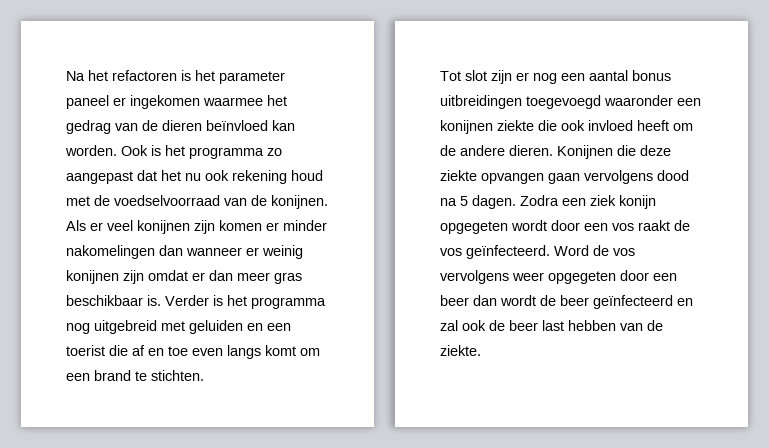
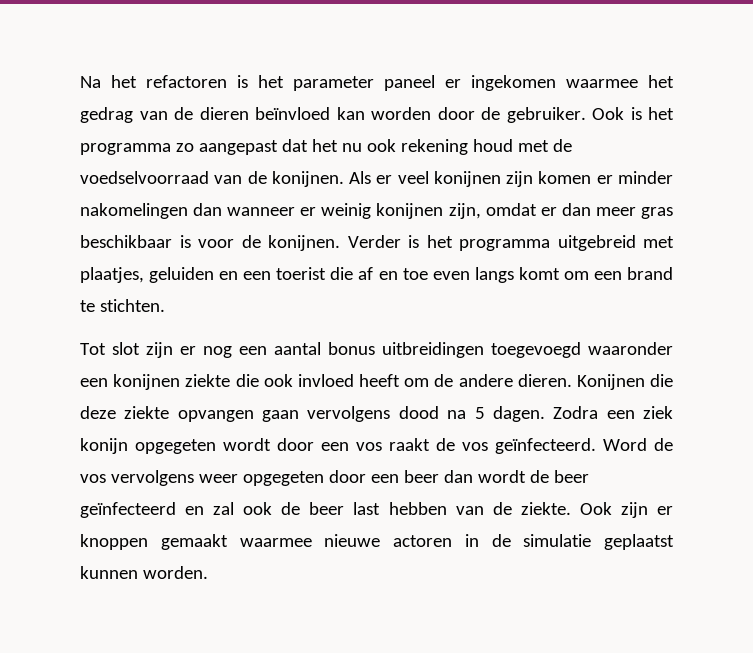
- Na het refactoren is het parameter paneel er ingekomen waarmee het gedrag van de dieren beïnvloed kan worden.
+ Na het refactoren is het parameter paneel er ingekomen waarmee het gedrag van de dieren beïnvloed kan worden door de gebruiker.
- Als er veel konijnen zijn komen er minder nakomelingen dan wanneer er weinig konijnen zijn omdat er dan meer gras beschikbaar is.
+ Als er veel konijnen zijn komen er minder nakomelingen dan wanneer er weinig konijnen zijn, omdat er dan meer gras beschikbaar is voor de konijnen.
- Verder is het programma nog uitgebreid met geluiden en een toerist die af en toe even langs komt om een brand te stichten.
+ Verder is het programma uitgebreid met plaatjes, geluiden en een toerist die af en toe even langs komt om een brand te stichten.
+ Ook zijn er knoppen gemaakt waarmee nieuwe actoren in de simulatie geplaatst kunnen worden.

